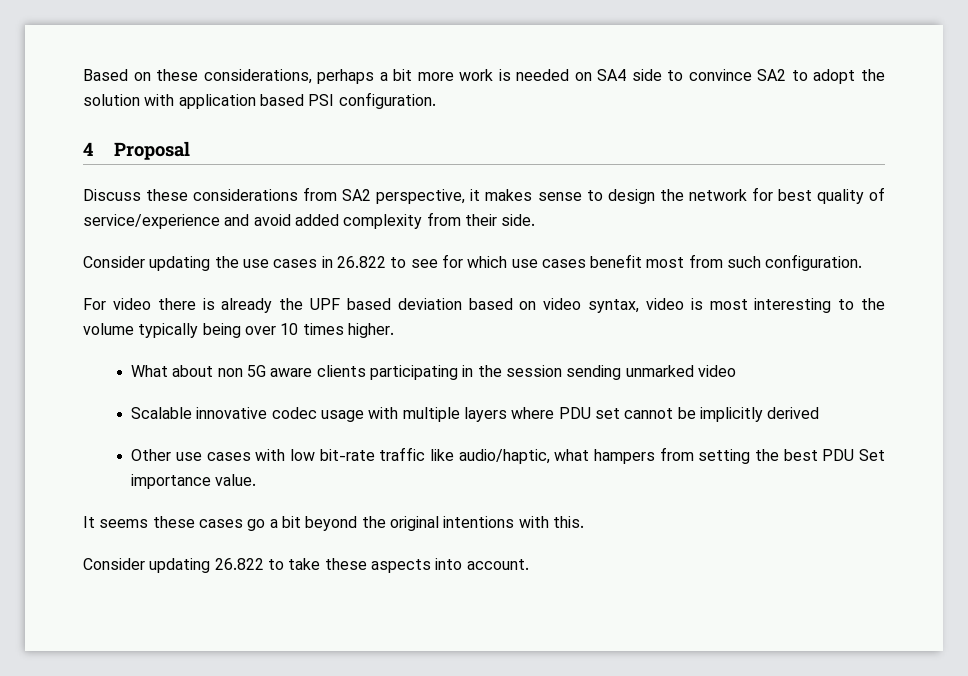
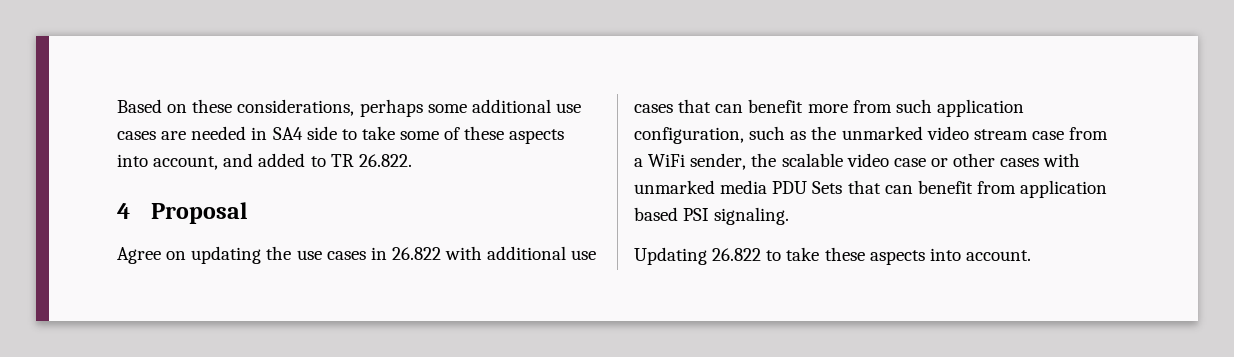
- Based on these considerations, perhaps a bit more work is needed on SA4 side to convince SA2 to adopt the solution with application based PSI configuration.
+ Based on these considerations, perhaps some additional use cases are needed in SA4 side to take some of these aspects into account, and added to TR 26.822.
  4 Proposal
- Discuss these considerations from SA2 perspective, it makes sense to design the network for best quality of service/experience and avoid added complexity from their side.
- Consider updating the use cases in 26.822 to see for which use cases benefit most from such configuration.
- For video there is already the UPF based deviation based on video syntax, video is most interesting to the volume typically being over 10 times higher.
- What about non 5G aware clients participating in the session sending unmarked video
- Scalable innovative codec usage with multiple layers where PDU set cannot be implicitly derived
- Other use cases with low bit-rate traffic like audio/haptic, what hampers from setting the best PDU Set importance value.
- It seems these cases go a bit beyond the original intentions with this.
- Consider updating 26.822 to take these aspects into account.
+ Agree on updating the use cases in 26.822 with additional use cases that can benefit more from such application configuration, such as the unmarked video stream case from a WiFi sender, the scalable video case or other cases with unmarked media PDU Sets that can benefit from application based PSI signaling.
+ Updating 26.822 to take these aspects into account.

